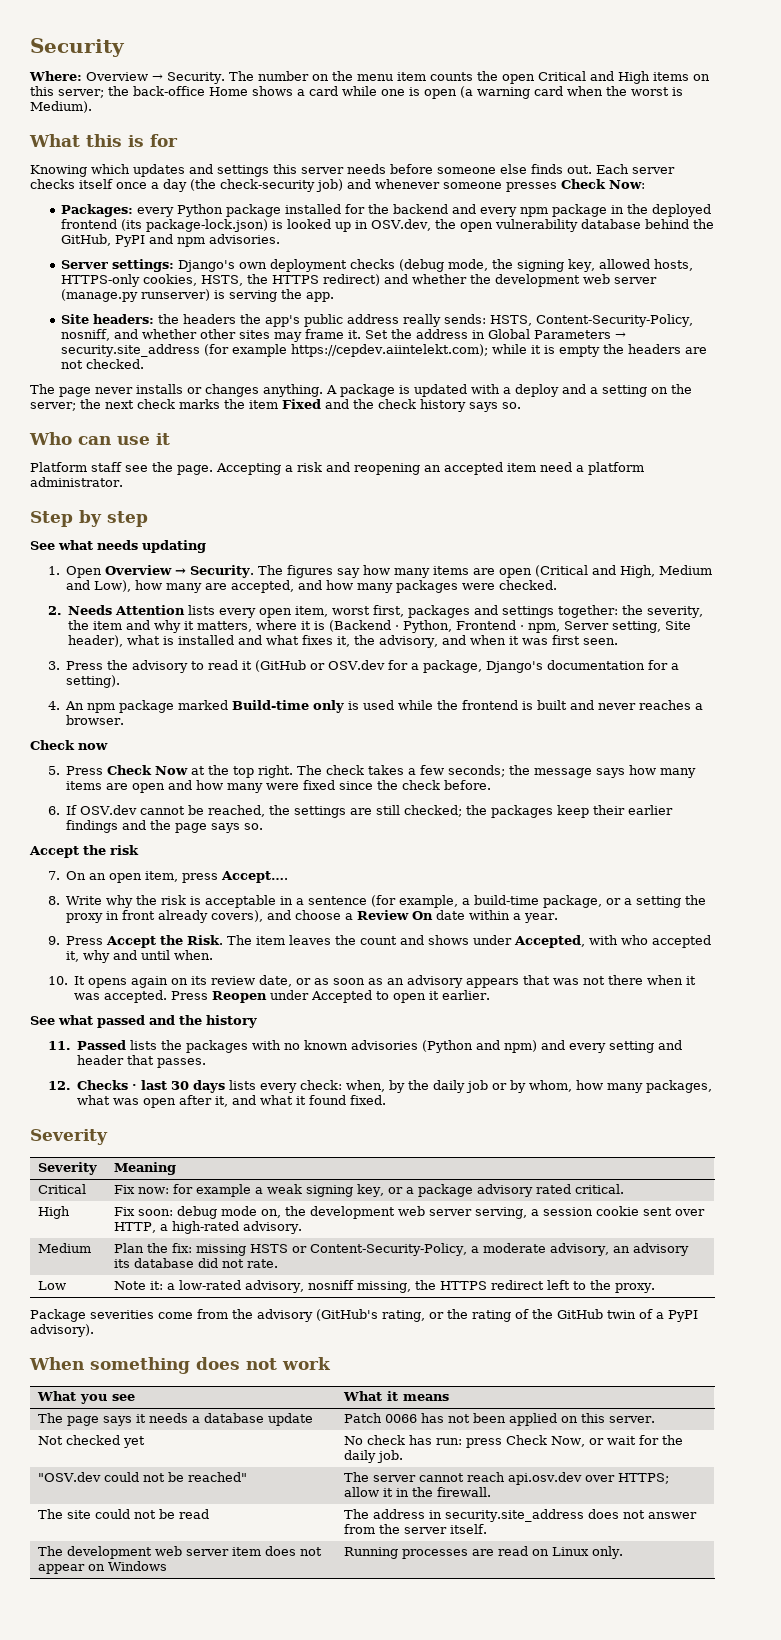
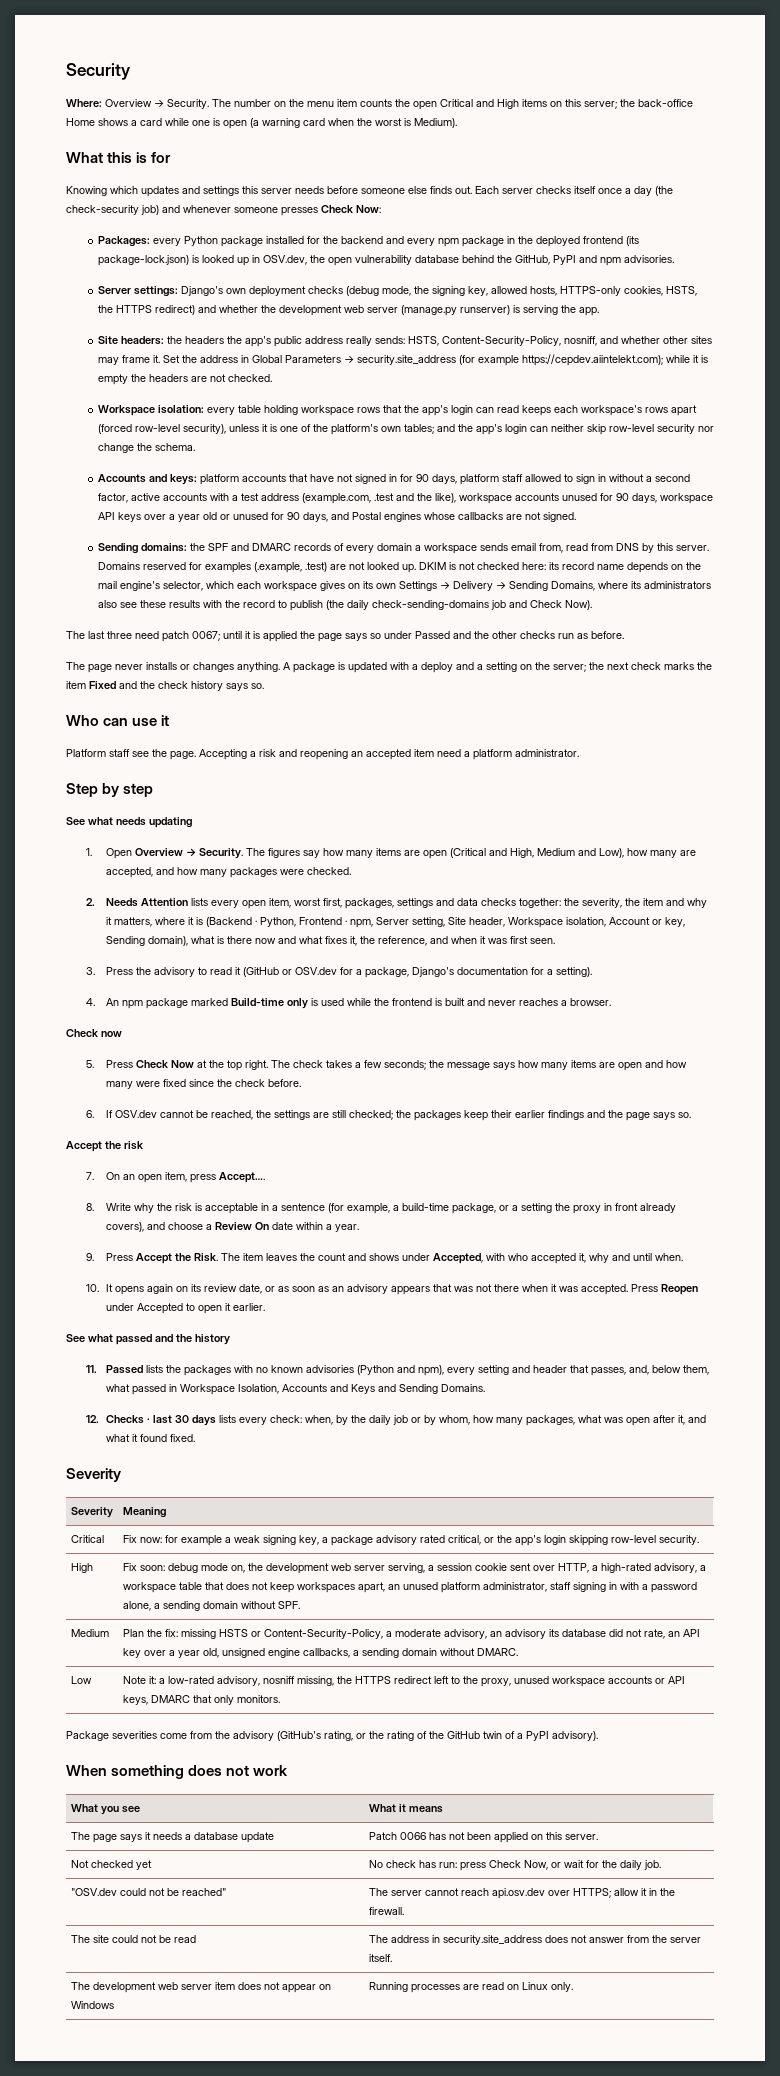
+ Workspace isolation: every table holding workspace rows that the app's login can read keeps each workspace's rows apart (forced row-level security), unless it is one of the platform's own tables; and the app's login can neither skip row-level security nor change the schema.
+ Accounts and keys: platform accounts that have not signed in for 90 days, platform staff allowed to sign in without a second factor, active accounts with a test address (example.com, .test and the like), workspace accounts unused for 90 days, workspace API keys over a year old or unused for 90 days, and Postal engines whose callbacks are not signed.
+ Sending domains: the SPF and DMARC records of every domain a workspace sends email from, read from DNS by this server. Domains reserved for examples (.example, .test) are not looked up. DKIM is not checked here: its record name depends on the mail engine's selector, which each workspace gives on its own Settings → Delivery → Sending Domains, where its administrators also see these results with the record to publish (the daily check-sending-domains job and Check Now).
+ The last three need patch 0067; until it is applied the page says so under Passed and the other checks run as before.
- 2. Needs Attention lists every open item, worst first, packages and settings together: the severity, the item and why it matters, where it is (Backend · Python, Frontend · npm, Server setting, Site header), what is installed and what fixes it, the advisory, and when it was first seen.
+ 2. Needs Attention lists every open item, worst first, packages, settings and data checks together: the severity, the item and why it matters, where it is (Backend · Python, Frontend · npm, Server setting, Site header, Workspace isolation, Account or key, Sending domain), what is there now and what fixes it, the reference, and when it was first seen.
- 11. Passed lists the packages with no known advisories (Python and npm) and every setting and header that passes.
+ 11. Passed lists the packages with no known advisories (Python and npm), every setting and header that passes, and, below them, what passed in Workspace Isolation, Accounts and Keys and Sending Domains.
- Critical | Fix now: for example a weak signing key, or a package advisory rated critical.
+ Critical | Fix now: for example a weak signing key, a package advisory rated critical, or the app's login skipping row-level security.
- Fix soon: debug mode on, the development web server serving, a session cookie sent over HTTP, a high-rated advisory.
+ Fix soon: debug mode on, the development web server serving, a session cookie sent over HTTP, a high-rated advisory, a workspace table that does not keep workspaces apart, an unused platform administrator, staff signing in with a password alone, a sending domain without SPF.
- Medium | Plan the fix: missing HSTS or Content-Security-Policy, a moderate advisory, an advisory its database did not rate.
+ Medium | Plan the fix: missing HSTS or Content-Security-Policy, a moderate advisory, an advisory its database did not rate, an API key over a year old, unsigned engine callbacks, a sending domain without DMARC.
- Low | Note it: a low-rated advisory, nosniff missing, the HTTPS redirect left to the proxy.
+ Low | Note it: a low-rated advisory, nosniff missing, the HTTPS redirect left to the proxy, unused workspace accounts or API keys, DMARC that only monitors.

